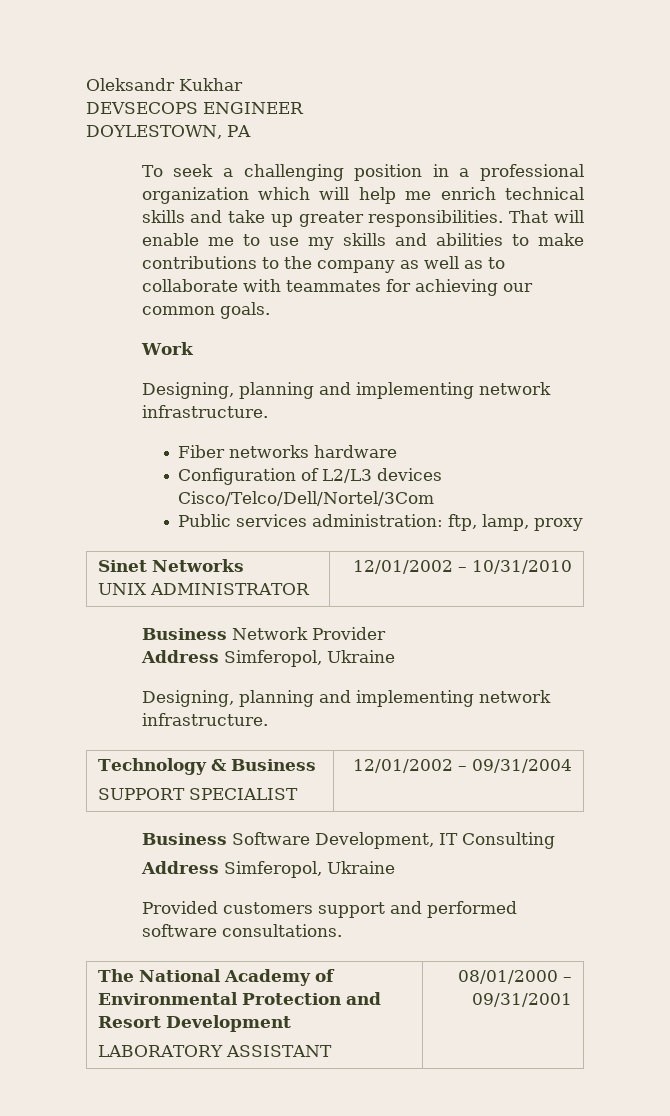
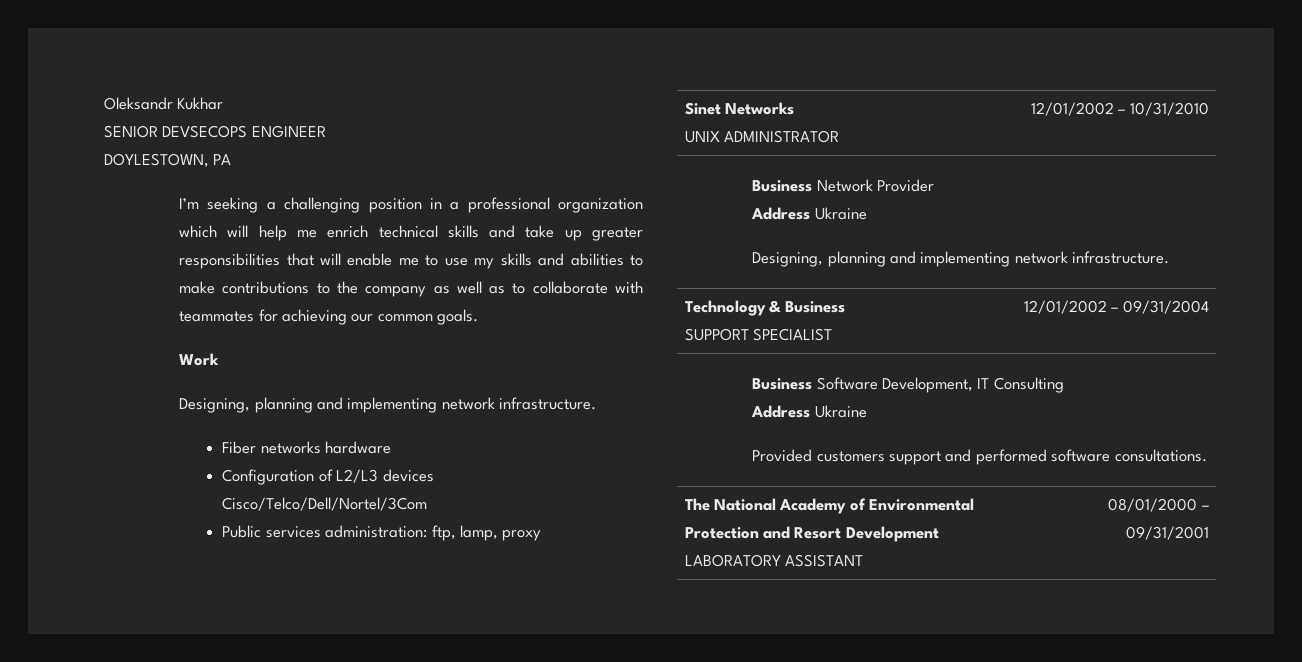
- DEVSECOPS ENGINEER
+ SENIOR DEVSECOPS ENGINEER
- To seek a challenging position in a professional organization which will help me enrich technical skills and take up greater responsibilities. That will enable me to use my skills and abilities to make contributions to the company as well as to collaborate with teammates for achieving our common goals.
+ I’m seeking a challenging position in a professional organization which will help me enrich technical skills and take up greater responsibilities that will enable me to use my skills and abilities to make contributions to the company as well as to collaborate with teammates for achieving our common goals.
  Business Network Provider
- Address Simferopol, Ukraine
+ Address Ukraine
  Business Software Development, IT Consulting
- Address Simferopol, Ukraine
+ Address Ukraine

